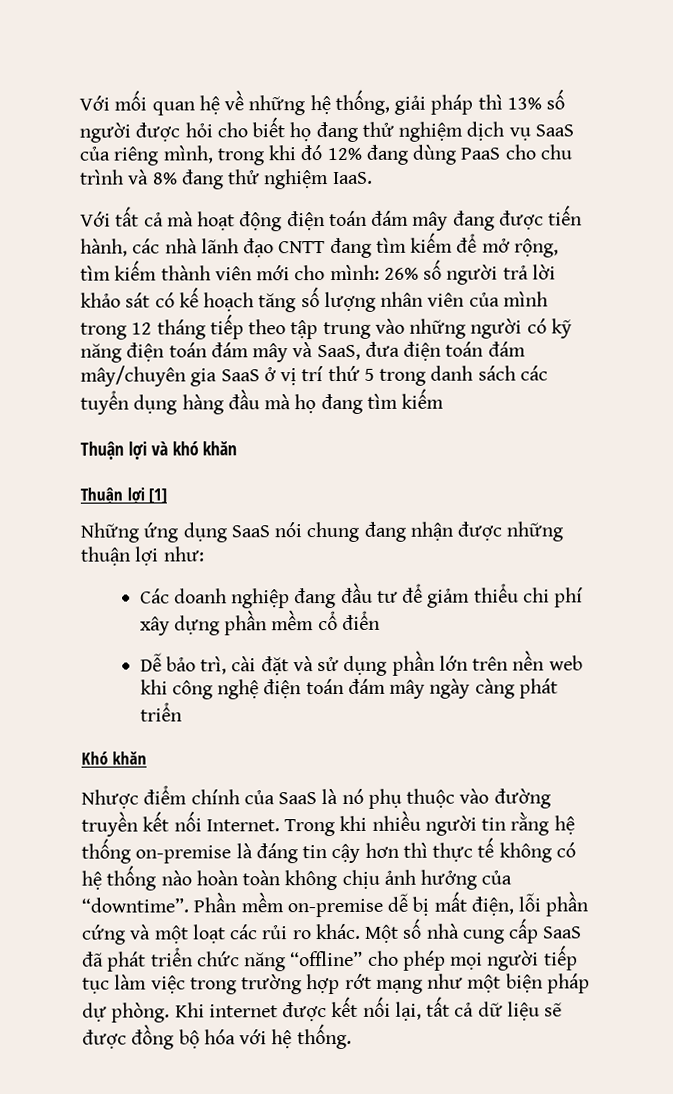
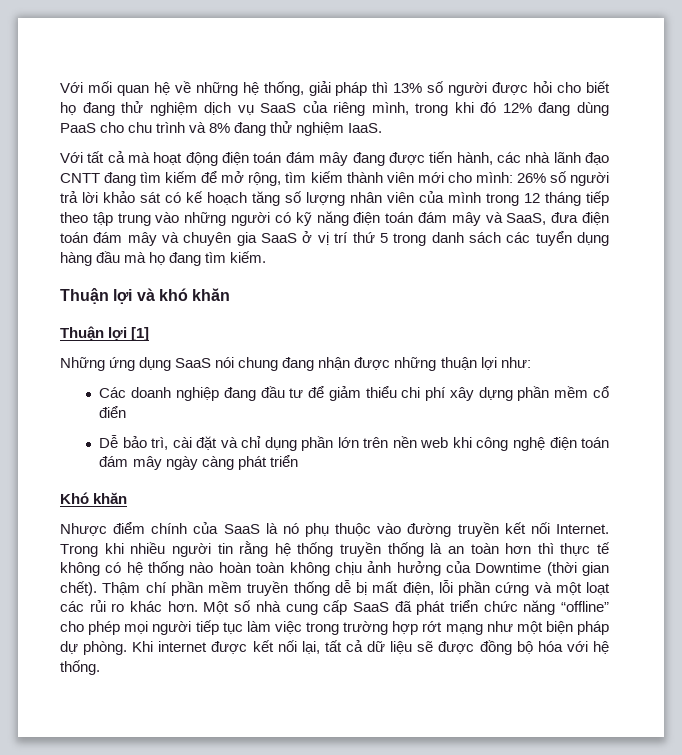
- 26% số người trả lời khảo sát có kế hoạch tăng số lượng nhân viên của mình trong 12 tháng tiếp theo tập trung vào những người có kỹ năng điện toán đám mây và SaaS, đưa điện toán đám mây/chuyên gia SaaS ở vị trí thứ 5 trong danh sách các tuyển dụng hàng đầu mà họ đang tìm kiếm
+ 26% số người trả lời khảo sát có kế hoạch tăng số lượng nhân viên của mình trong 12 tháng tiếp theo tập trung vào những người có kỹ năng điện toán đám mây và SaaS, đưa điện toán đám mây và chuyên gia SaaS ở vị trí thứ 5 trong danh sách các tuyển dụng hàng đầu mà họ đang tìm kiếm.
- Dễ bảo trì, cài đặt và sử dụng phần lớn trên nền web khi công nghệ điện toán đám mây ngày càng phát triển
+ Dễ bảo trì, cài đặt và chỉ dụng phần lớn trên nền web khi công nghệ điện toán đám mây ngày càng phát triển
- Trong khi nhiều người tin rằng hệ thống on-premise là đáng tin cậy hơn thì thực tế không có hệ thống nào hoàn toàn không chịu ảnh hưởng của “downtime”. Phần mềm on-premise dễ bị mất điện, lỗi phần cứng và một loạt các rủi ro khác.
+ Trong khi nhiều người tin rằng hệ thống truyền thống là an toàn hơn thì thực tế không có hệ thống nào hoàn toàn không chịu ảnh hưởng của Downtime (thời gian chết). Thậm chí phần mềm truyền thống dễ bị mất điện, lỗi phần cứng và một loạt các rủi ro khác hơn.

